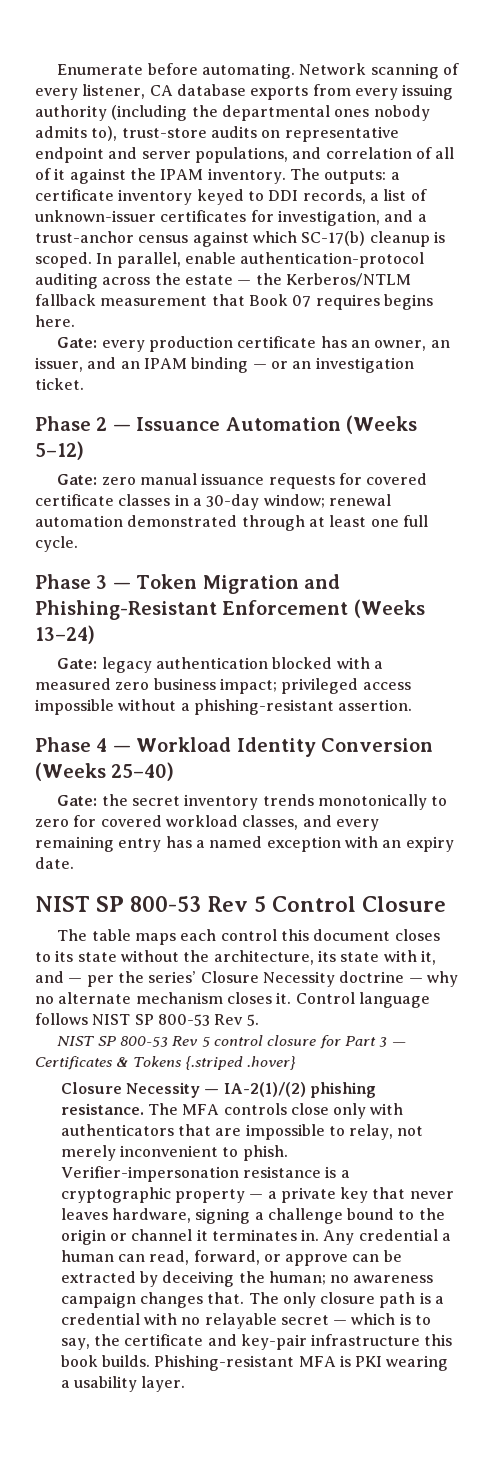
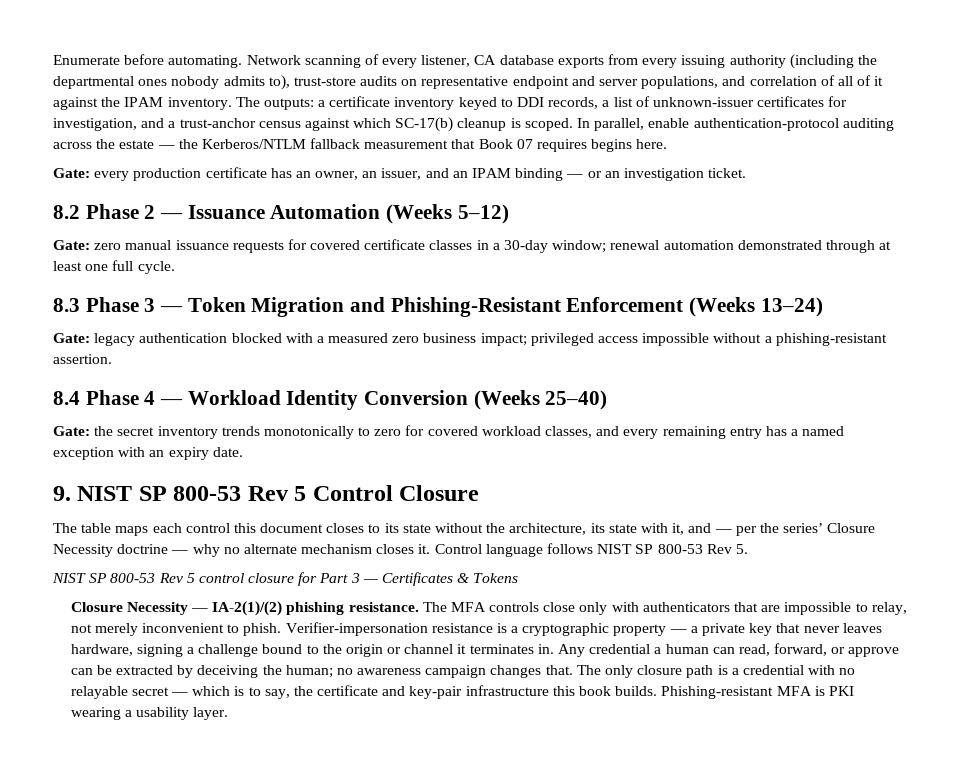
- Phase 2 — Issuance Automation (Weeks 5–12)
+ 8.2 Phase 2 — Issuance Automation (Weeks 5–12)
- Phase 3 — Token Migration and Phishing-Resistant Enforcement (Weeks 13–24)
+ 8.3 Phase 3 — Token Migration and Phishing-Resistant Enforcement (Weeks 13–24)
- Phase 4 — Workload Identity Conversion (Weeks 25–40)
+ 8.4 Phase 4 — Workload Identity Conversion (Weeks 25–40)
- NIST SP 800-53 Rev 5 Control Closure
+ 9. NIST SP 800-53 Rev 5 Control Closure
- NIST SP 800-53 Rev 5 control closure for Part 3 — Certificates & Tokens {.striped .hover}
+ NIST SP 800-53 Rev 5 control closure for Part 3 — Certificates & Tokens

